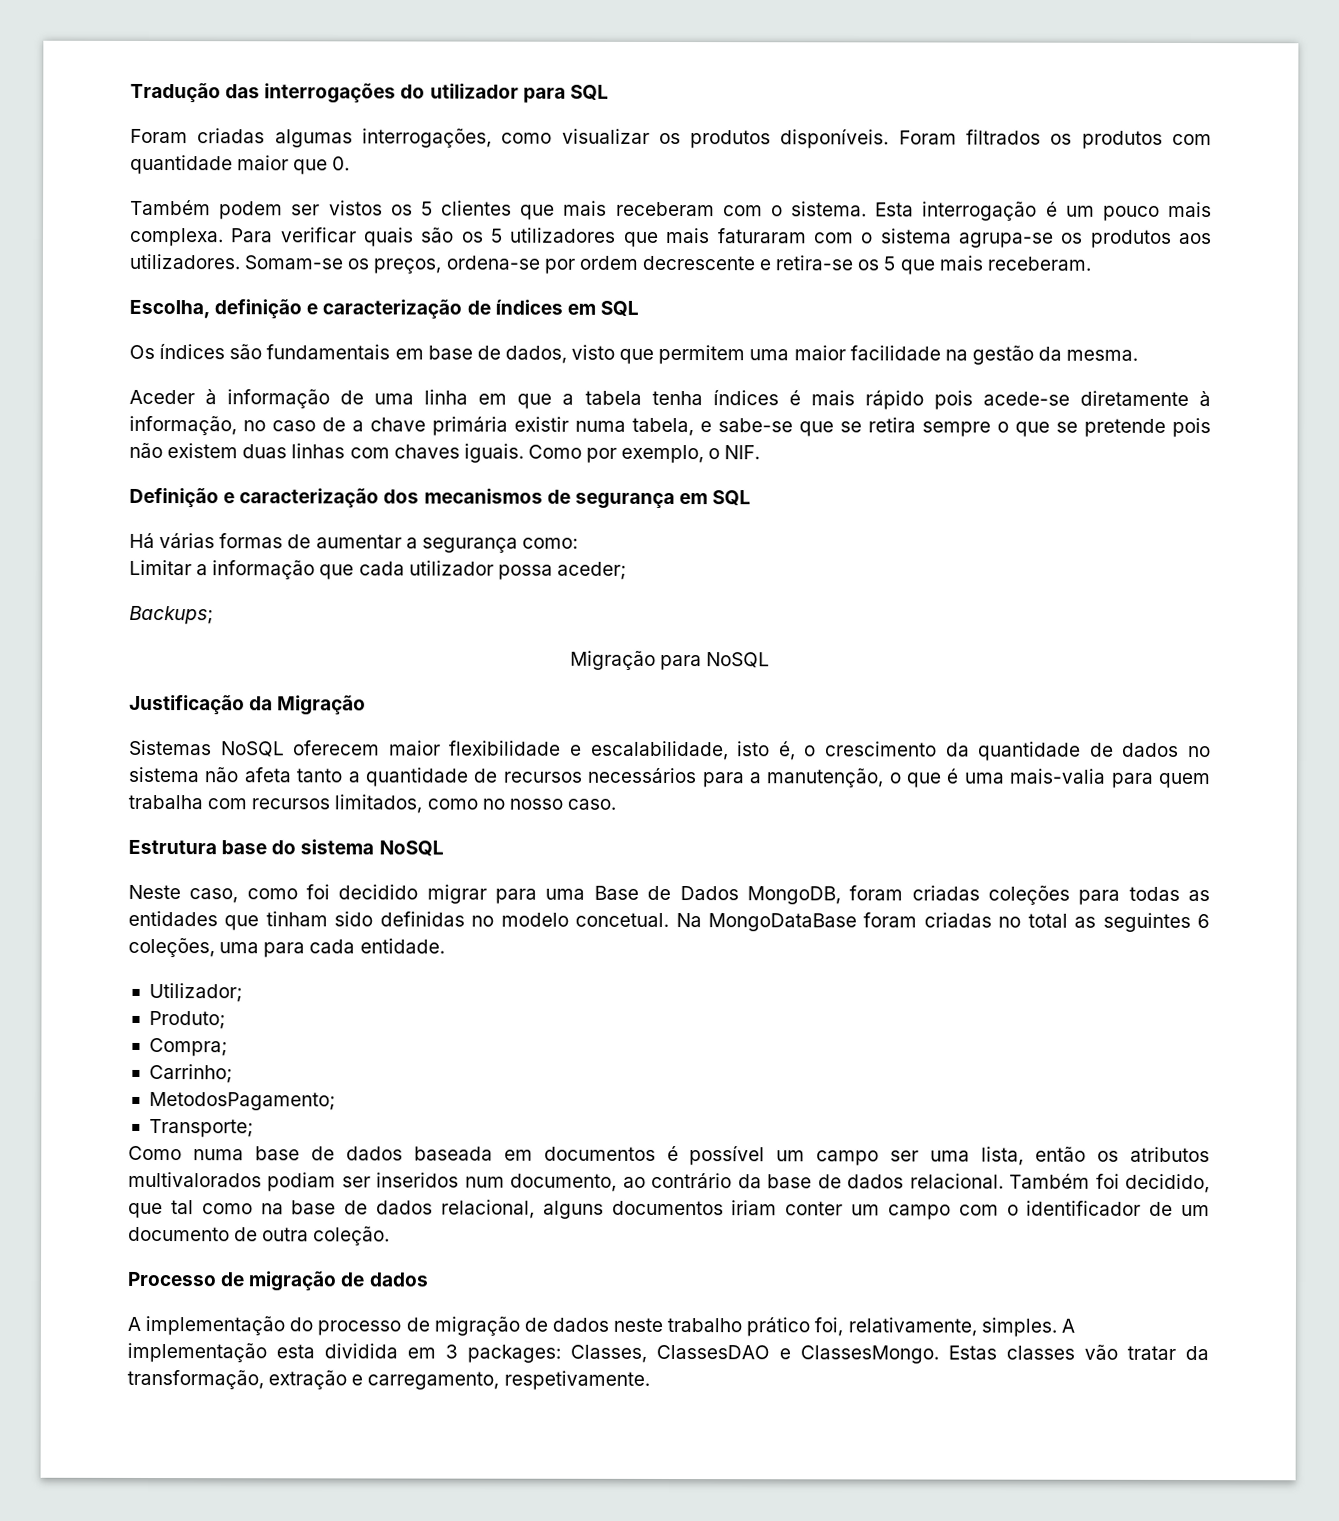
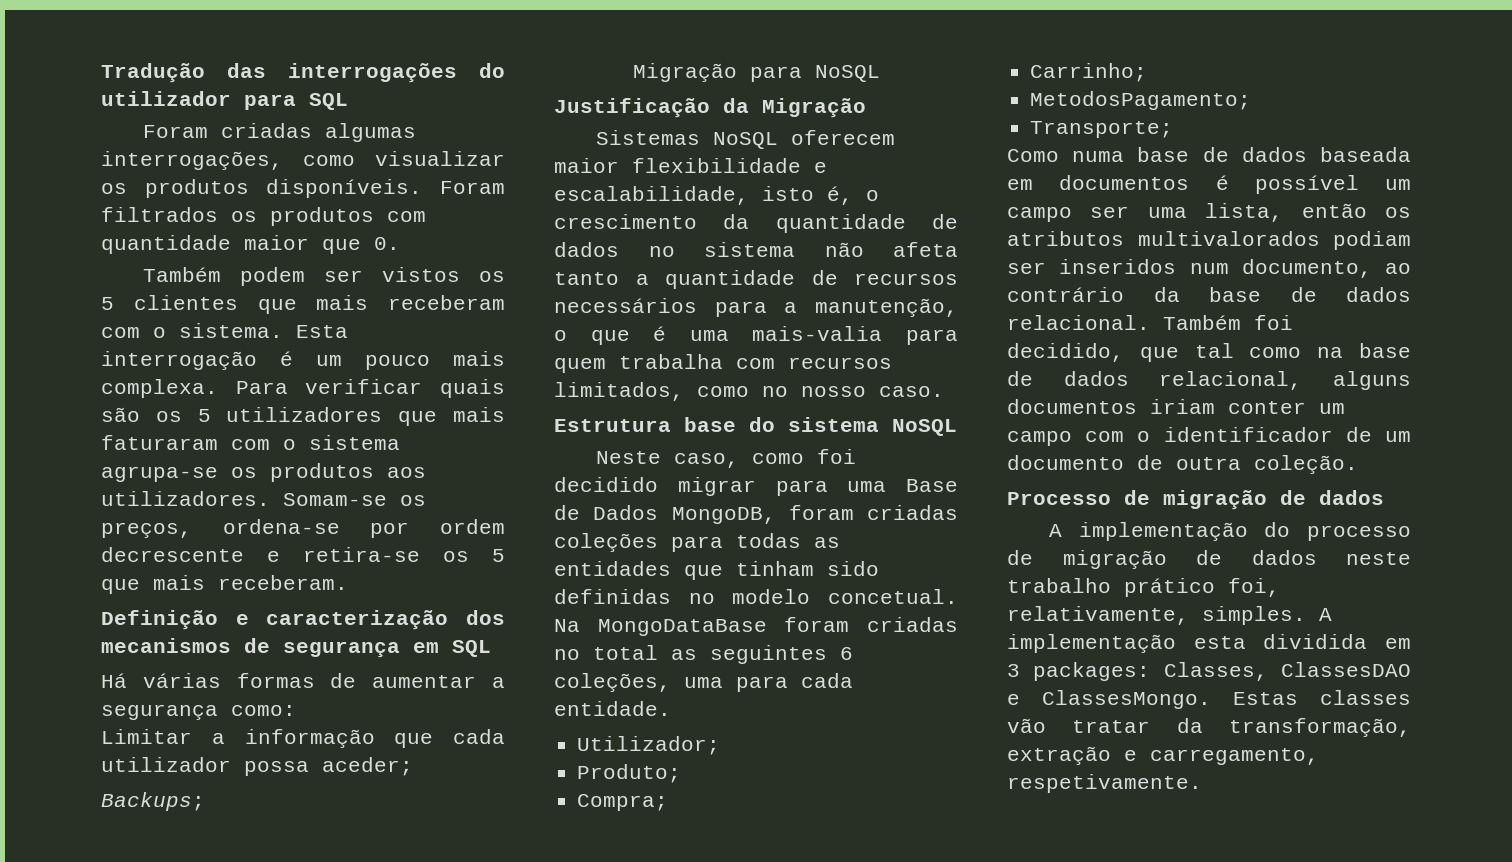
- Escolha, definição e caracterização de índices em SQL
- Os índices são fundamentais em base de dados, visto que permitem uma maior facilidade na gestão da mesma.
- Aceder à informação de uma linha em que a tabela tenha índices é mais rápido pois acede-se diretamente à informação, no caso de a chave primária existir numa tabela, e sabe-se que se retira sempre o que se pretende pois não existem duas linhas com chaves iguais. Como por exemplo, o NIF.

